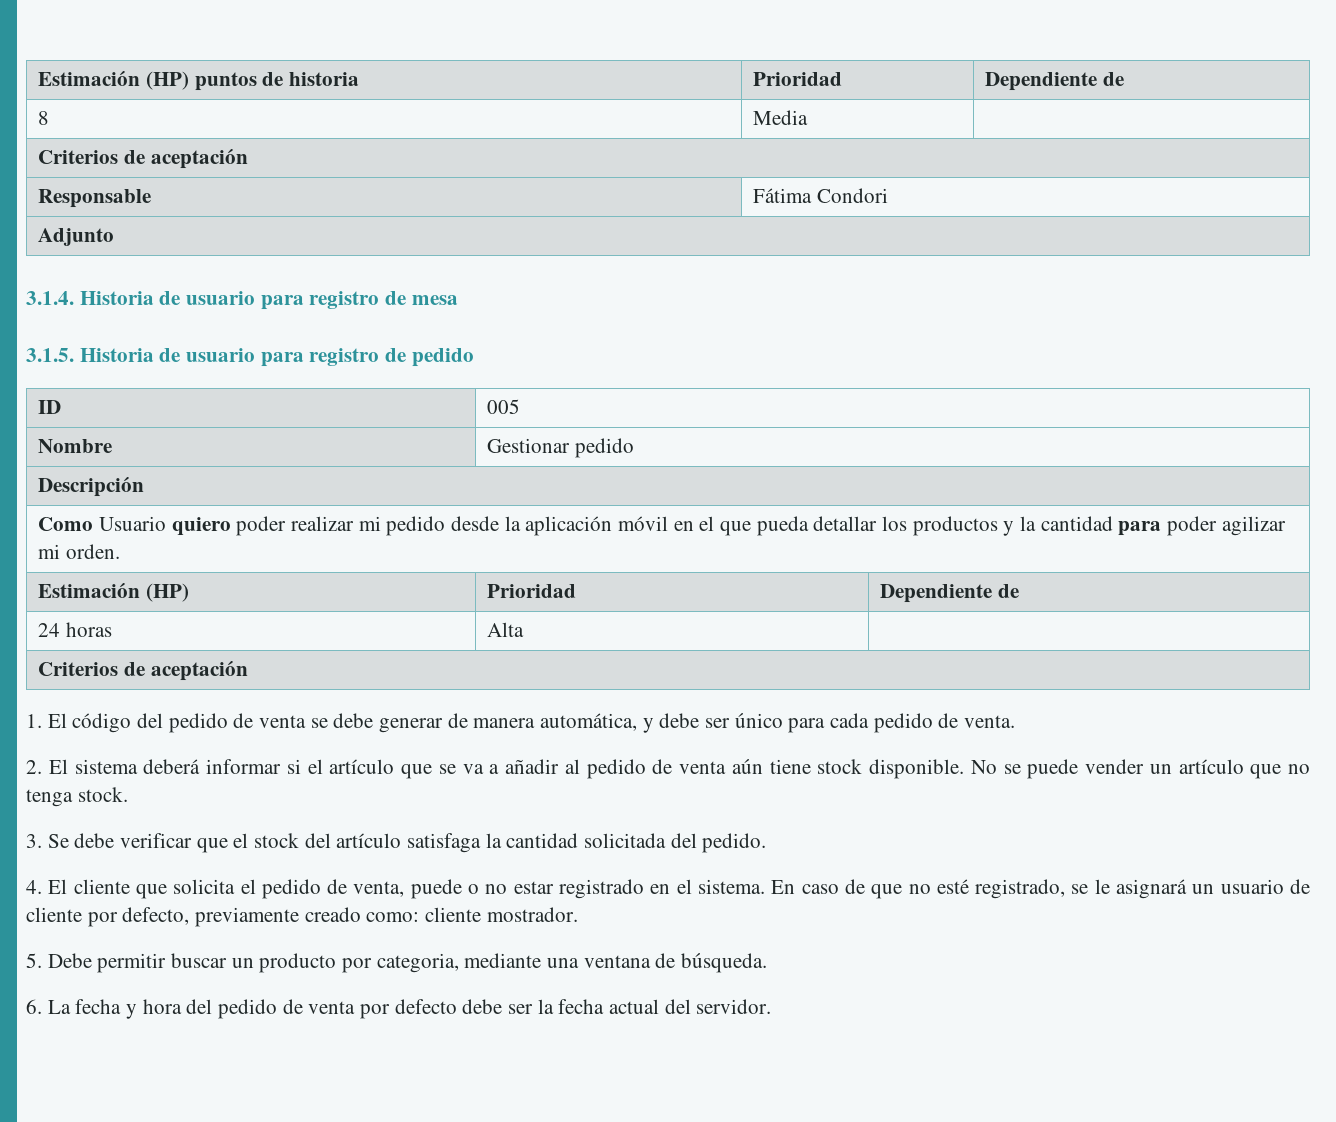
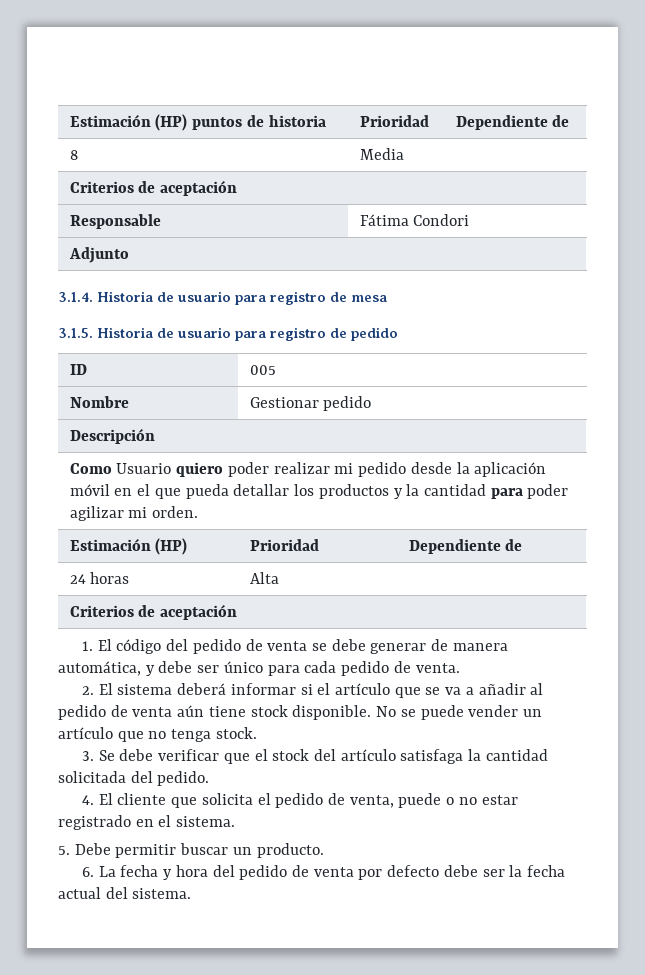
- En caso de que no esté registrado, se le asignará un usuario de cliente por defecto, previamente creado como: cliente mostrador.
- 5. Debe permitir buscar un producto por categoria, mediante una ventana de búsqueda.
+ 5. Debe permitir buscar un producto.
- 6. La fecha y hora del pedido de venta por defecto debe ser la fecha actual del servidor.
+ 6. La fecha y hora del pedido de venta por defecto debe ser la fecha actual del sistema.

